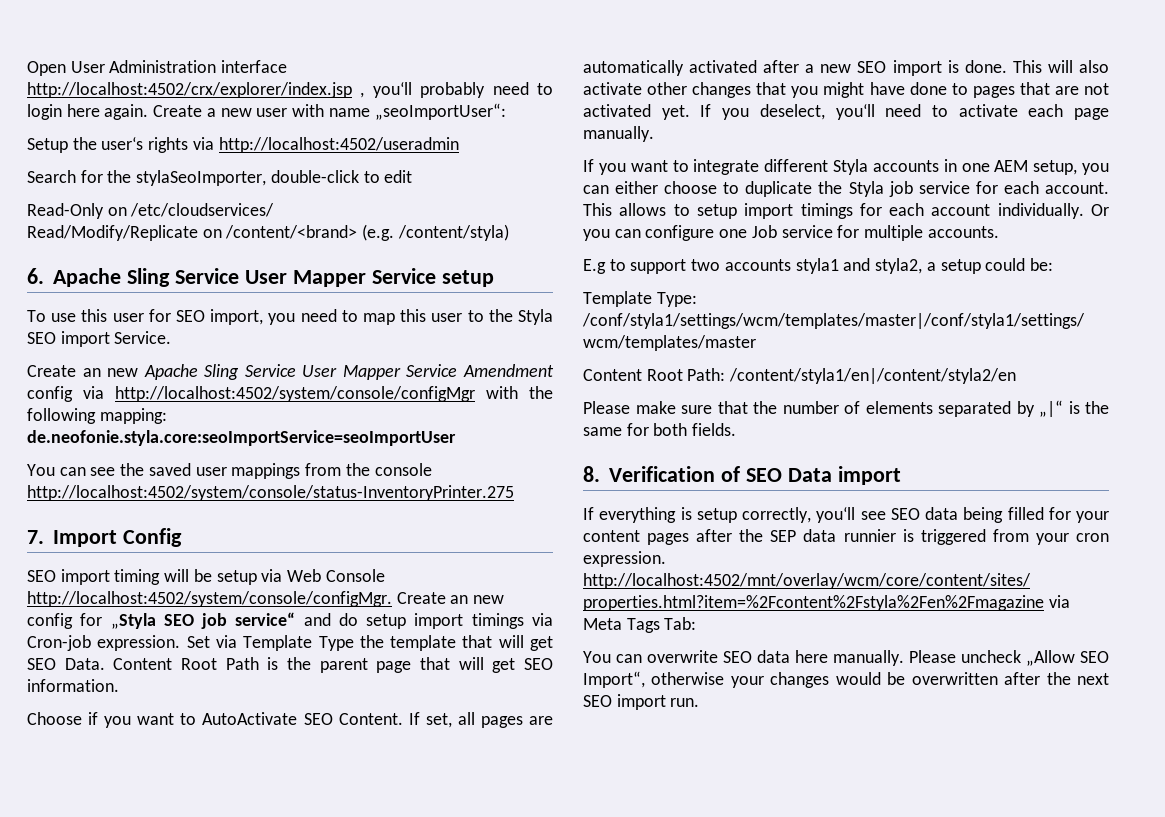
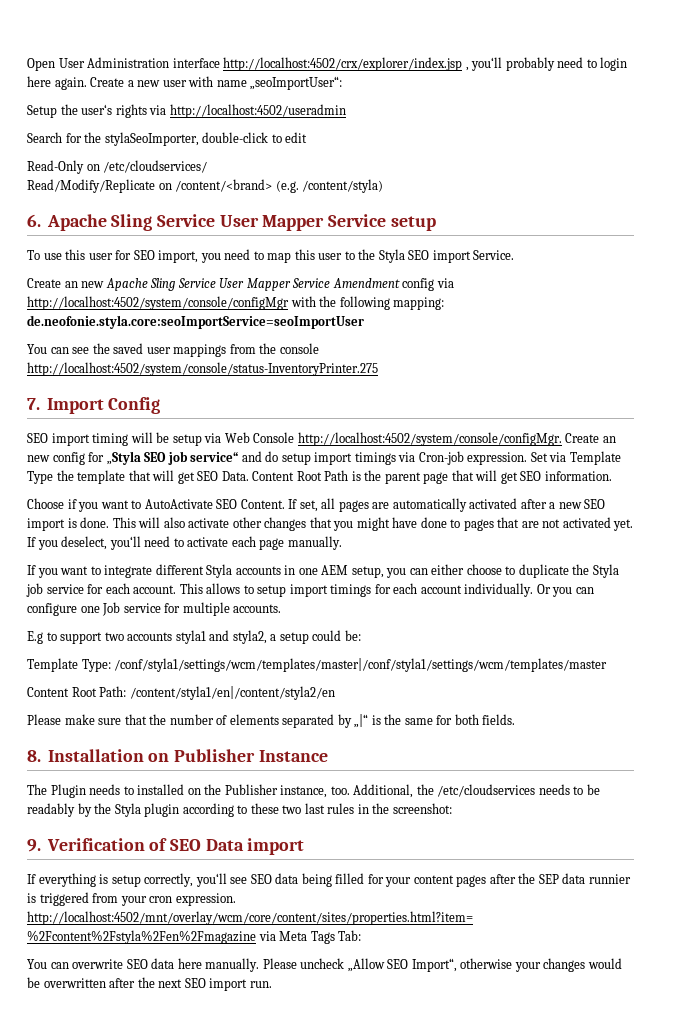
- 8. Verification of SEO Data import
+ 8. Installation on Publisher Instance
+ The Plugin needs to installed on the Publisher instance, too. Additional, the /etc/cloudservices needs to be readably by the Styla plugin according to these two last rules in the screenshot:
+ 9. Verification of SEO Data import

